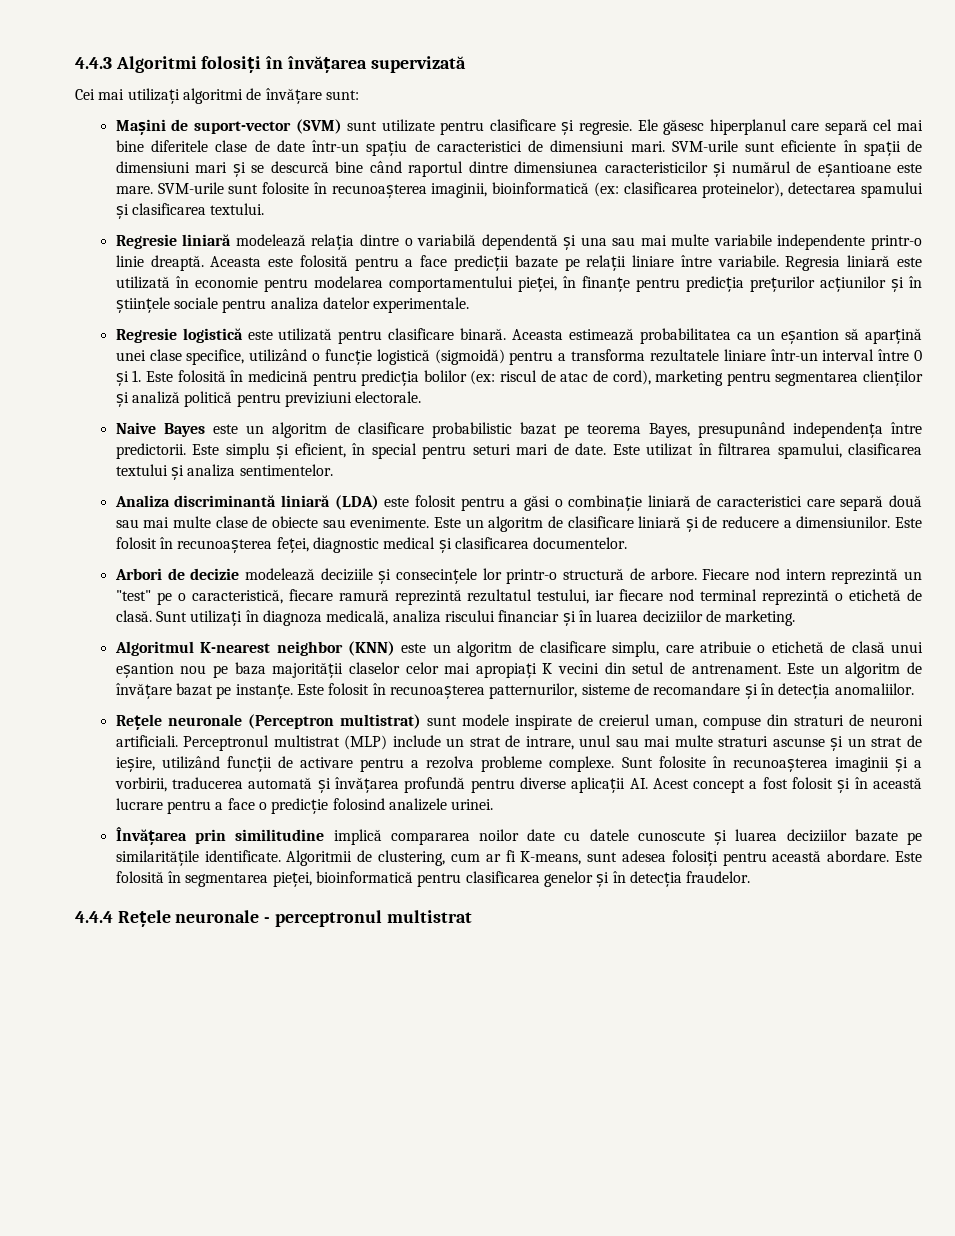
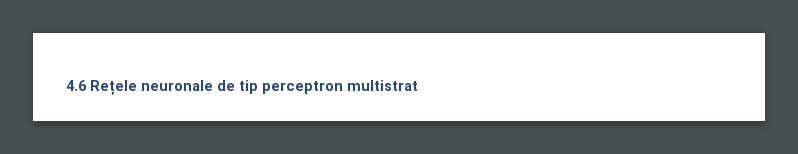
- 4.4.3 Algoritmi folosiți în învățarea supervizată
- Cei mai utilizați algoritmi de învățare sunt:
- Mașini de suport-vector (SVM) sunt utilizate pentru clasificare și regresie. Ele găsesc hiperplanul care separă cel mai bine diferitele clase de date într-un spațiu de caracteristici de dimensiuni mari. SVM-urile sunt eficiente în spații de dimensiuni mari și se descurcă bine când raportul dintre dimensiunea caracteristicilor și numărul de eșantioane este mare. SVM-urile sunt folosite în recunoașterea imaginii, bioinformatică (ex: clasificarea proteinelor), detectarea spamului și clasificarea textului.
- Regresie liniară modelează relația dintre o variabilă dependentă și una sau mai multe variabile independente printr-o linie dreaptă. Aceasta este folosită pentru a face predicții bazate pe relații liniare între variabile. Regresia liniară este utilizată în economie pentru modelarea comportamentului pieței, în finanțe pentru predicția prețurilor acțiunilor și în științele sociale pentru analiza datelor experimentale.
- Regresie logistică este utilizată pentru clasificare binară. Aceasta estimează probabilitatea ca un eșantion să aparțină unei clase specifice, utilizând o funcție logistică (sigmoidă) pentru a transforma rezultatele liniare într-un interval între 0 și 1. Este folosită în medicină pentru predicția bolilor (ex: riscul de atac de cord), marketing pentru segmentarea clienților și analiză politică pentru previziuni electorale.
- Naive Bayes este un algoritm de clasificare probabilistic bazat pe teorema Bayes, presupunând independența între predictorii. Este simplu și eficient, în special pentru seturi mari de date. Este utilizat în filtrarea spamului, clasificarea textului și analiza sentimentelor.
- Analiza discriminantă liniară (LDA) este folosit pentru a găsi o combinație liniară de caracteristici care separă două sau mai multe clase de obiecte sau evenimente. Este un algoritm de clasificare liniară și de reducere a dimensiunilor. Este folosit în recunoașterea feței, diagnostic medical și clasificarea documentelor.
- Arbori de decizie modelează deciziile și consecințele lor printr-o structură de arbore. Fiecare nod intern reprezintă un "test" pe o caracteristică, fiecare ramură reprezintă rezultatul testului, iar fiecare nod terminal reprezintă o etichetă de clasă. Sunt utilizați în diagnoza medicală, analiza riscului financiar și în luarea deciziilor de marketing.
- Algoritmul K-nearest neighbor (KNN) este un algoritm de clasificare simplu, care atribuie o etichetă de clasă unui eșantion nou pe baza majorității claselor celor mai apropiați K vecini din setul de antrenament. Este un algoritm de învățare bazat pe instanțe. Este folosit în recunoașterea patternurilor, sisteme de recomandare și în detecția anomaliilor.
- Rețele neuronale (Perceptron multistrat) sunt modele inspirate de creierul uman, compuse din straturi de neuroni artificiali. Perceptronul multistrat (MLP) include un strat de intrare, unul sau mai multe straturi ascunse și un strat de ieșire, utilizând funcții de activare pentru a rezolva probleme complexe. Sunt folosite în recunoașterea imaginii și a vorbirii, traducerea automată și învățarea profundă pentru diverse aplicații AI. Acest concept a fost folosit și în această lucrare pentru a face o predicție folosind analizele urinei.
- Învățarea prin similitudine implică compararea noilor date cu datele cunoscute și luarea deciziilor bazate pe similaritățile identificate. Algoritmii de clustering, cum ar fi K-means, sunt adesea folosiți pentru această abordare. Este folosită în segmentarea pieței, bioinformatică pentru clasificarea genelor și în detecția fraudelor.
- 4.4.4 Rețele neuronale - perceptronul multistrat
+ 4.6 Rețele neuronale de tip perceptron multistrat

